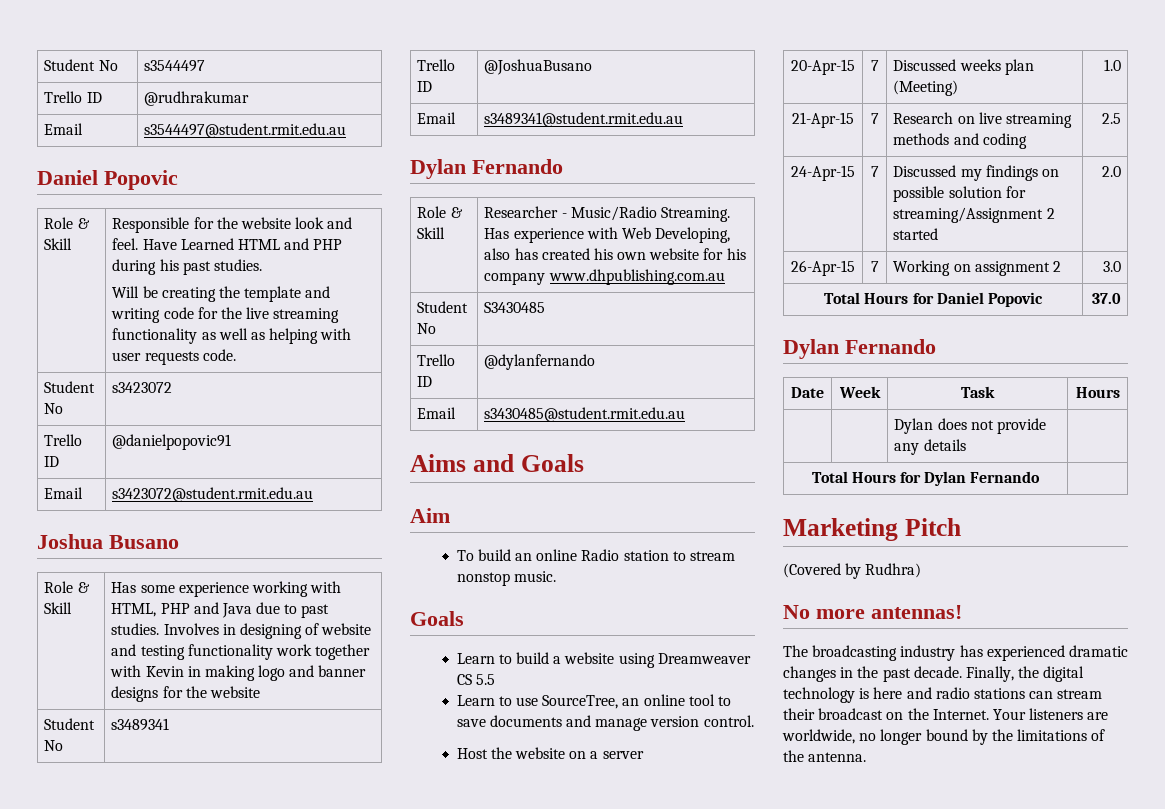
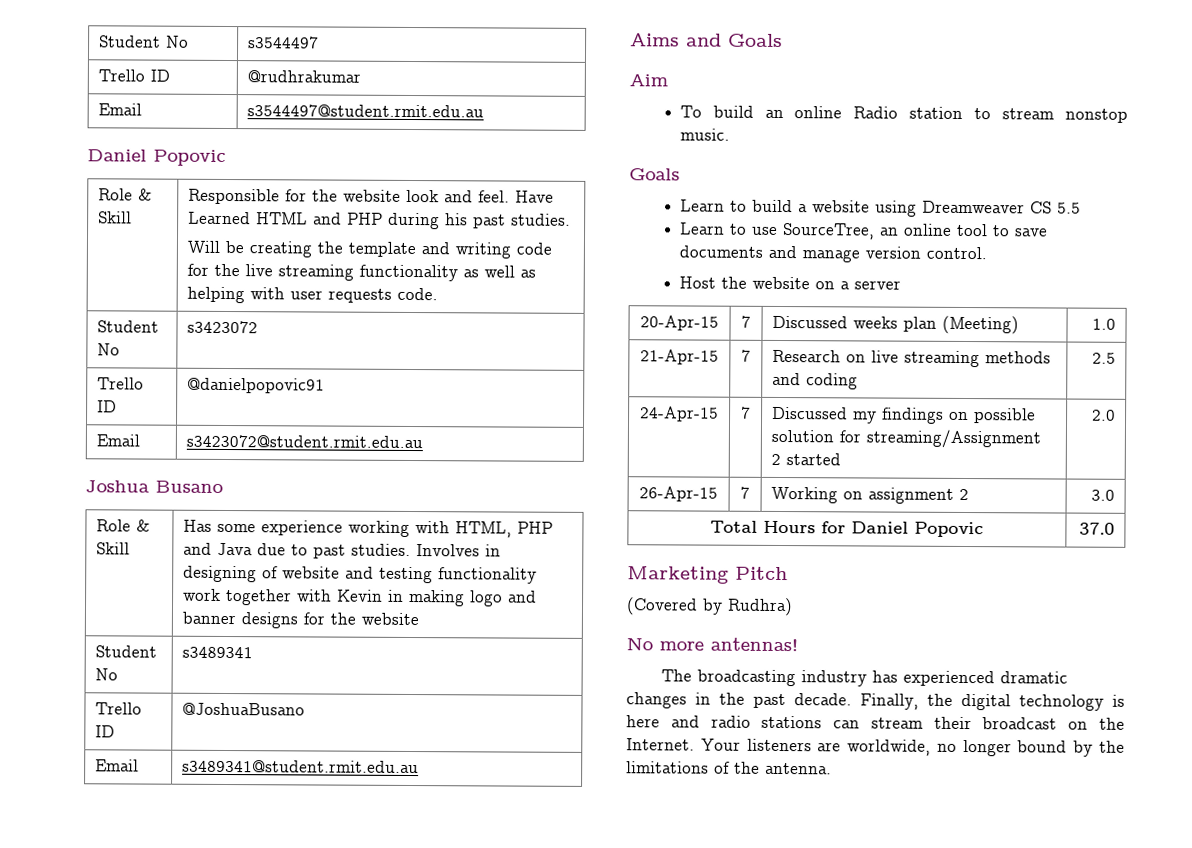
  Email | s3489341@student.rmit.edu.au
- Dylan Fernando
- Role & Skill | Researcher - Music/Radio Streaming. Has experience with Web Developing, also has created his own website for his company www.dhpublishing.com.au
- Student No | S3430485
- Trello ID | @dylanfernando
- Email | s3430485@student.rmit.edu.au
  Total Hours for Daniel Popovic | 37.0
- Dylan Fernando
- Date | Week | Task | Hours
- | | Dylan does not provide any details |
- Total Hours for Dylan Fernando |

